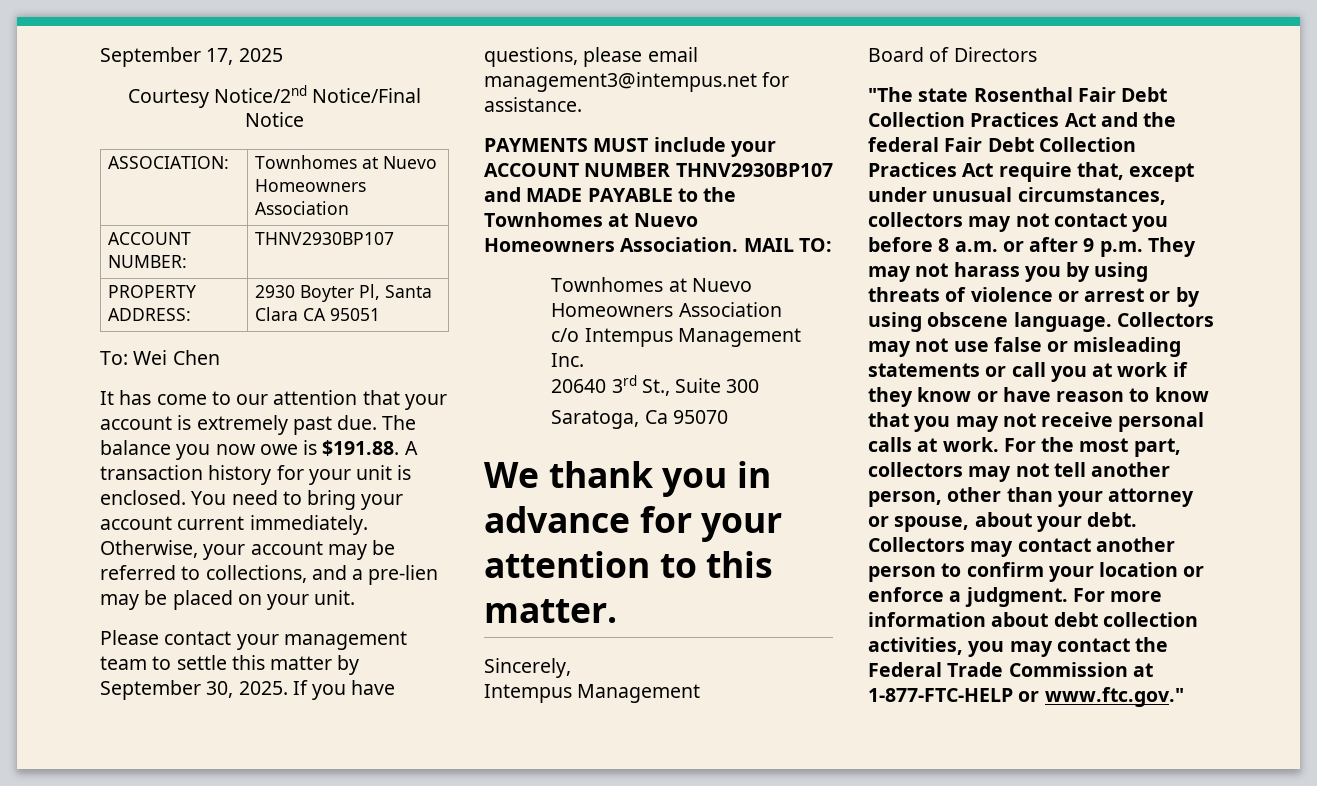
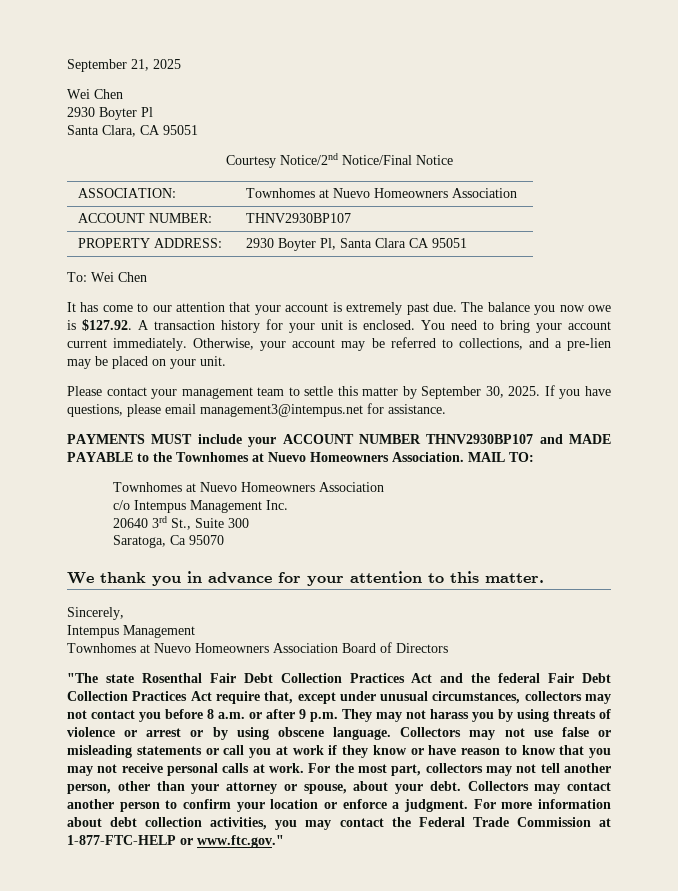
- September 17, 2025
+ September 21, 2025
+ Wei Chen
+ 2930 Boyter Pl
+ Santa Clara, CA 95051
- The balance you now owe is $191.88. A transaction history for your unit is enclosed.
+ The balance you now owe is $127.92. A transaction history for your unit is enclosed.
- Board of Directors
+ Townhomes at Nuevo Homeowners Association Board of Directors

